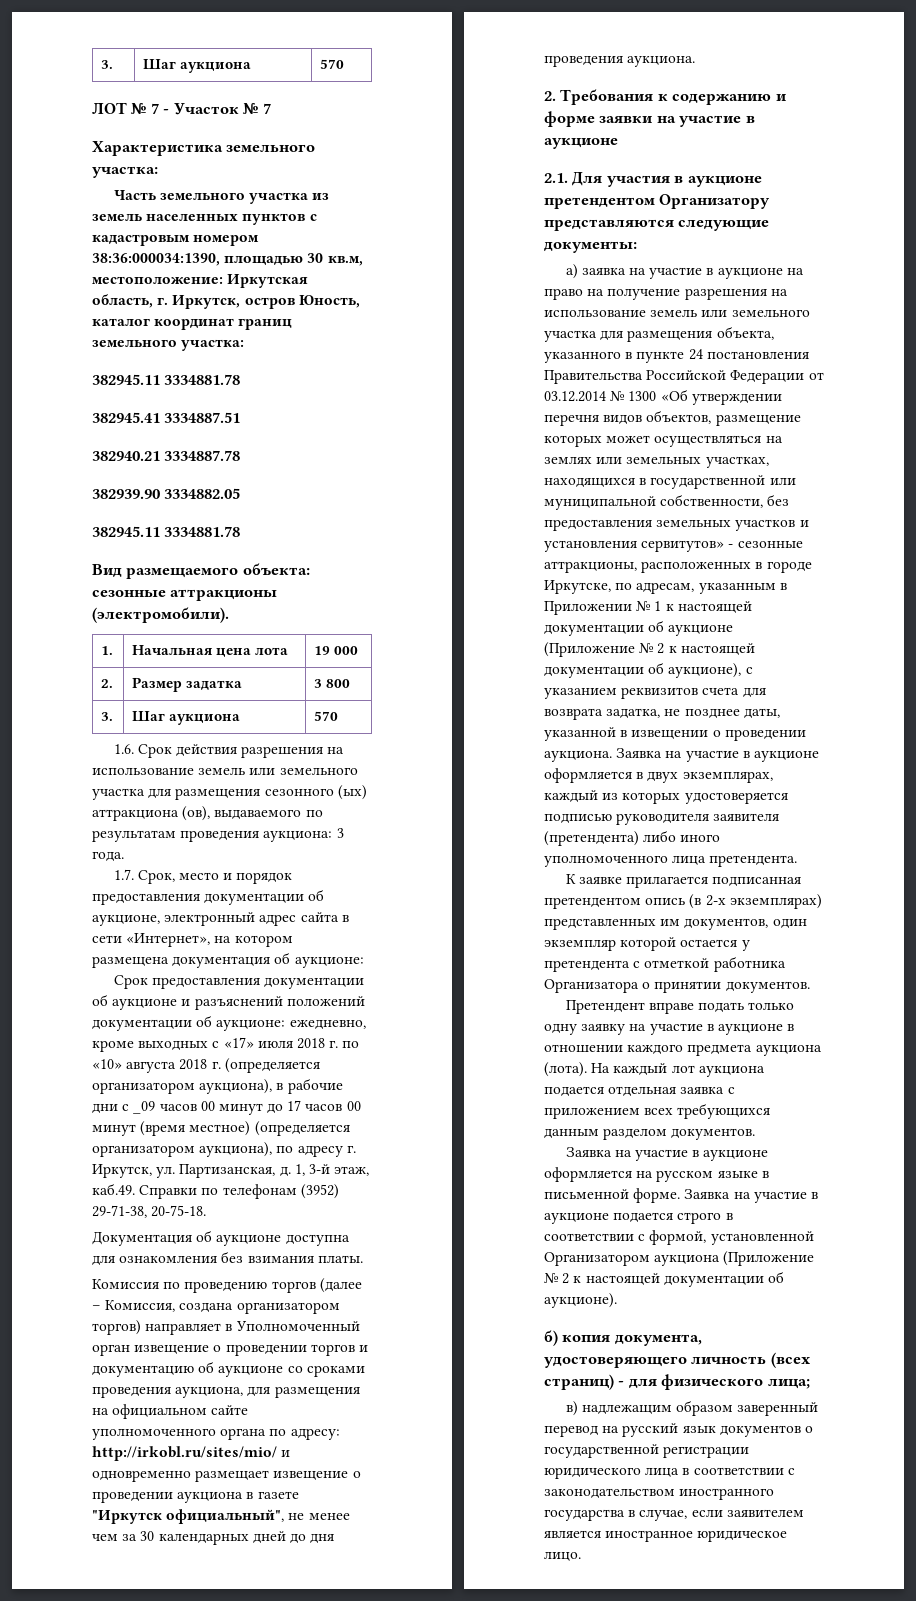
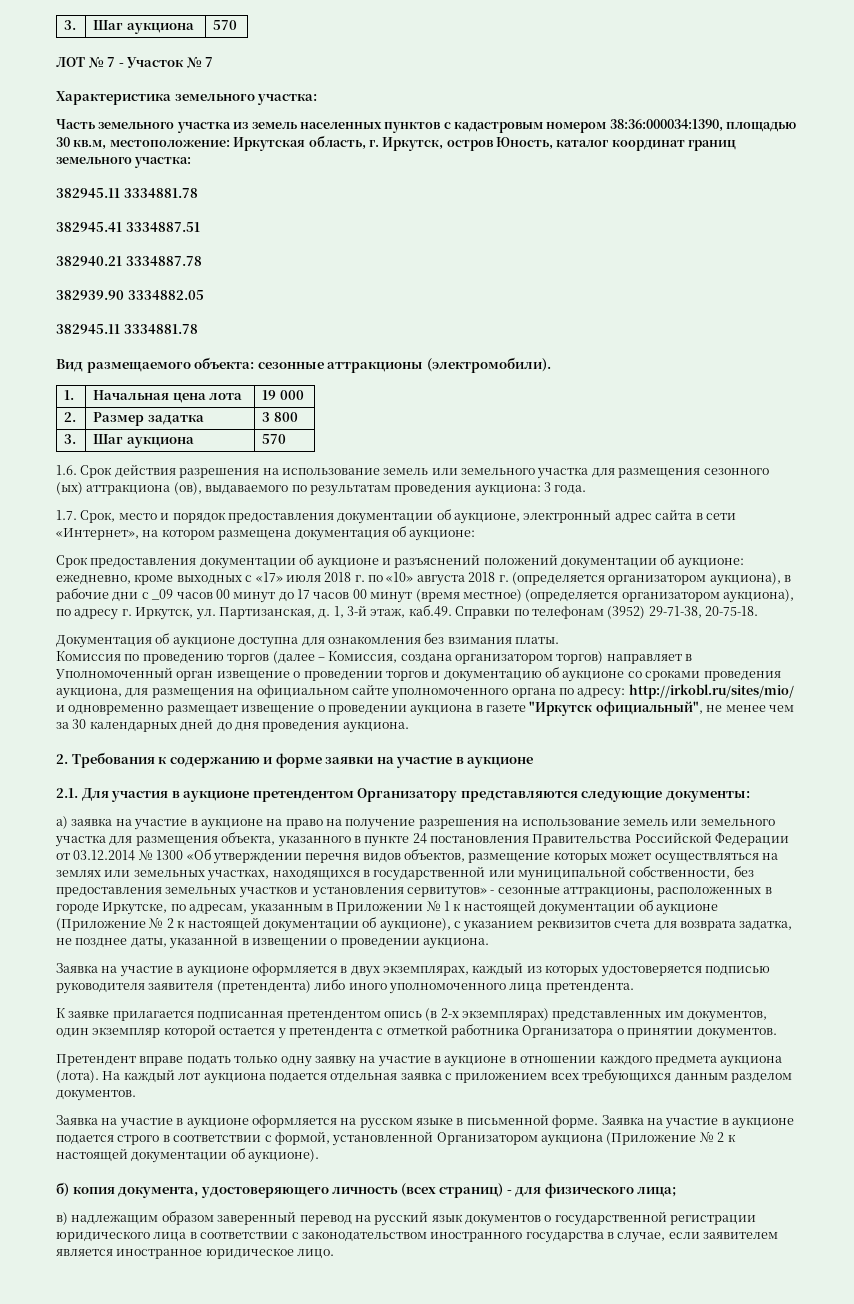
- а) заявка на участие в аукционе на право на получение разрешения на использование земель или земельного участка для размещения объекта, указанного в пункте 24 постановления Правительства Российской Федерации от 03.12.2014 № 1300 «Об утверждении перечня видов объектов, размещение которых может осуществляться на землях или земельных участках, находящихся в государственной или муниципальной собственности, без предоставления земельных участков и установления сервитутов» - сезонные аттракционы, расположенных в городе Иркутске, по адресам, указанным в Приложении № 1 к настоящей документации об аукционе (Приложение № 2 к настоящей документации об аукционе), с указанием реквизитов счета для возврата задатка, не позднее даты, указанной в извещении о проведении аукциона. Заявка на участие в аукционе оформляется в двух экземплярах, каждый из которых удостоверяется подписью руководителя заявителя (претендента) либо иного уполномоченного лица претендента.
+ а) заявка на участие в аукционе на право на получение разрешения на использование земель или земельного участка для размещения объекта, указанного в пункте 24 постановления Правительства Российской Федерации от 03.12.2014 № 1300 «Об утверждении перечня видов объектов, размещение которых может осуществляться на землях или земельных участках, находящихся в государственной или муниципальной собственности, без предоставления земельных участков и установления сервитутов» - сезонные аттракционы, расположенных в городе Иркутске, по адресам, указанным в Приложении № 1 к настоящей документации об аукционе (Приложение № 2 к настоящей документации об аукционе), с указанием реквизитов счета для возврата задатка, не позднее даты, указанной в извещении о проведении аукциона.
+ Заявка на участие в аукционе оформляется в двух экземплярах, каждый из которых удостоверяется подписью руководителя заявителя (претендента) либо иного уполномоченного лица претендента.

